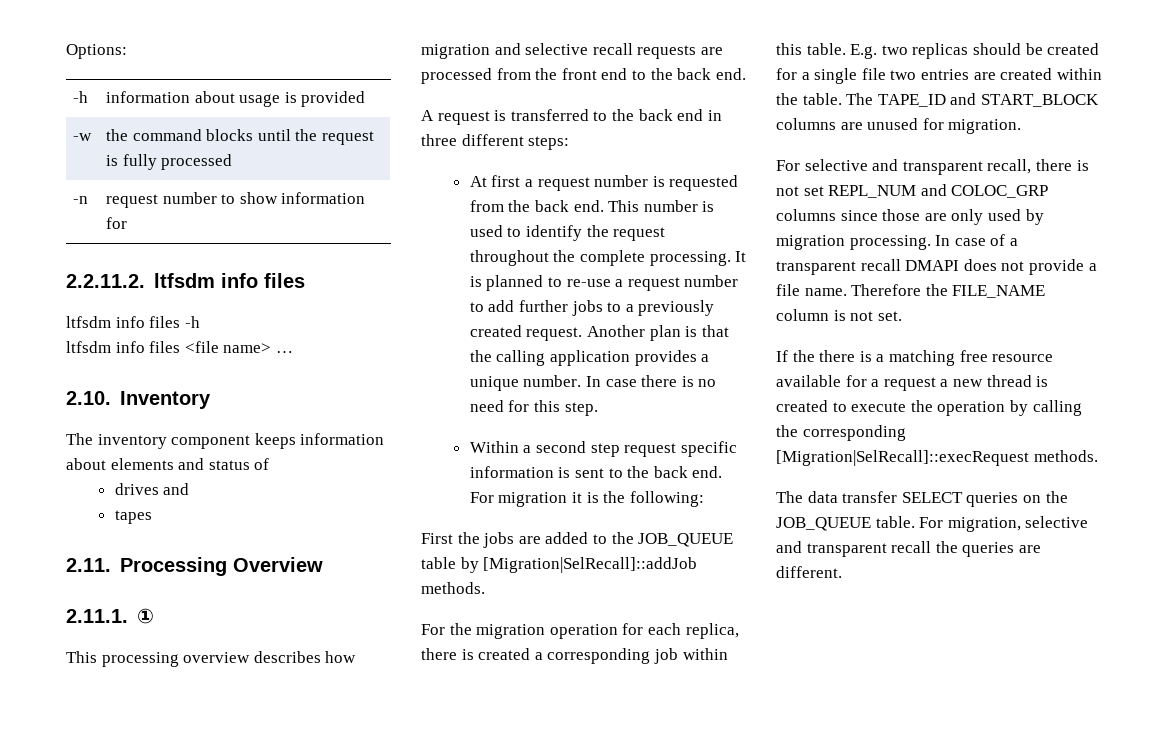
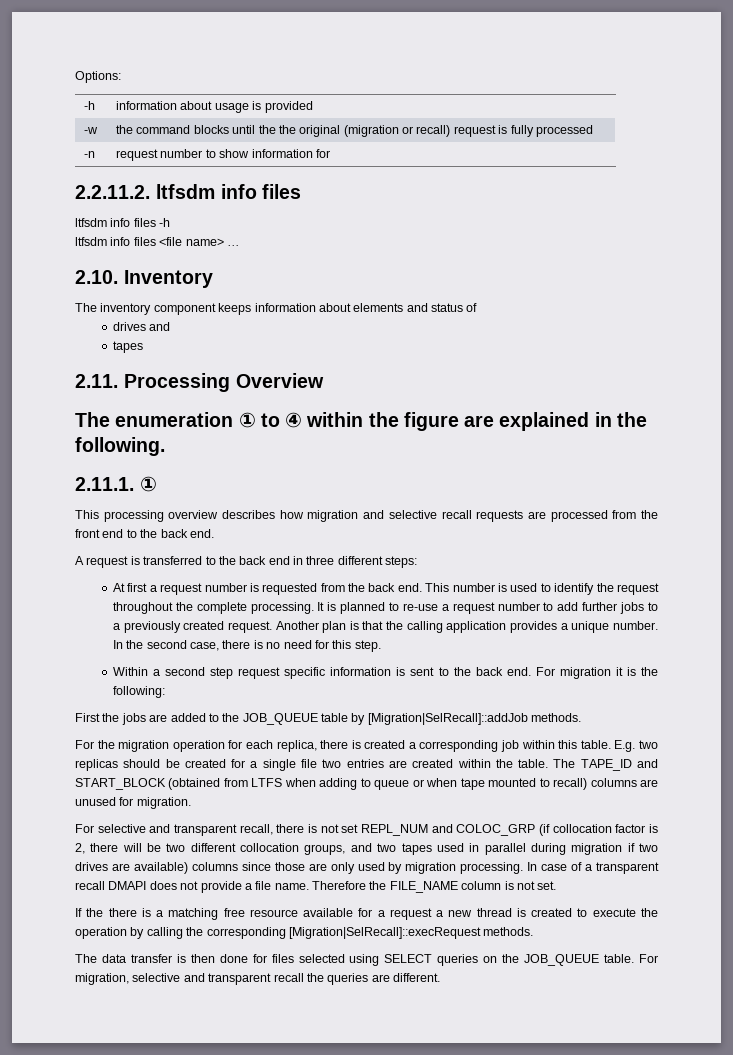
- -w | the command blocks until the request is fully processed
+ -w | the command blocks until the the original (migration or recall) request is fully processed
+ The enumeration ① to ④ within the figure are explained in the following.
- In case there is no need for this step.
+ In the second case, there is no need for this step.
- The TAPE_ID and START_BLOCK columns are unused for migration.
+ The TAPE_ID and START_BLOCK (obtained from LTFS when adding to queue or when tape mounted to recall) columns are unused for migration.
- For selective and transparent recall, there is not set REPL_NUM and COLOC_GRP columns since those are only used by migration processing.
+ For selective and transparent recall, there is not set REPL_NUM and COLOC_GRP (if collocation factor is 2, there will be two different collocation groups, and two tapes used in parallel during migration if two drives are available) columns since those are only used by migration processing.
- The data transfer SELECT queries on the JOB_QUEUE table.
+ The data transfer is then done for files selected using SELECT queries on the JOB_QUEUE table.

